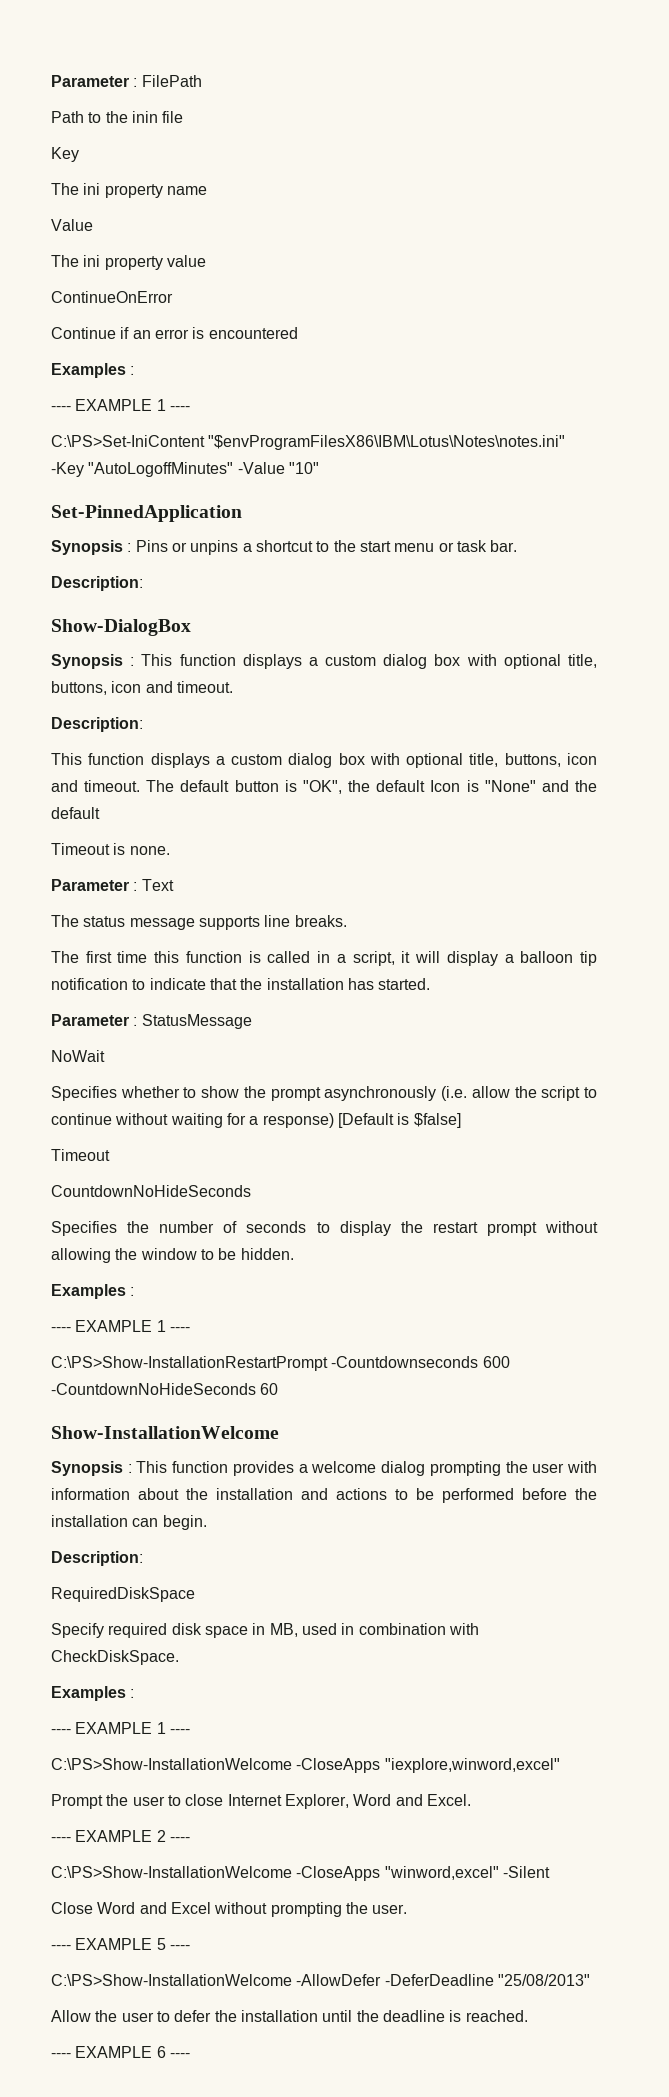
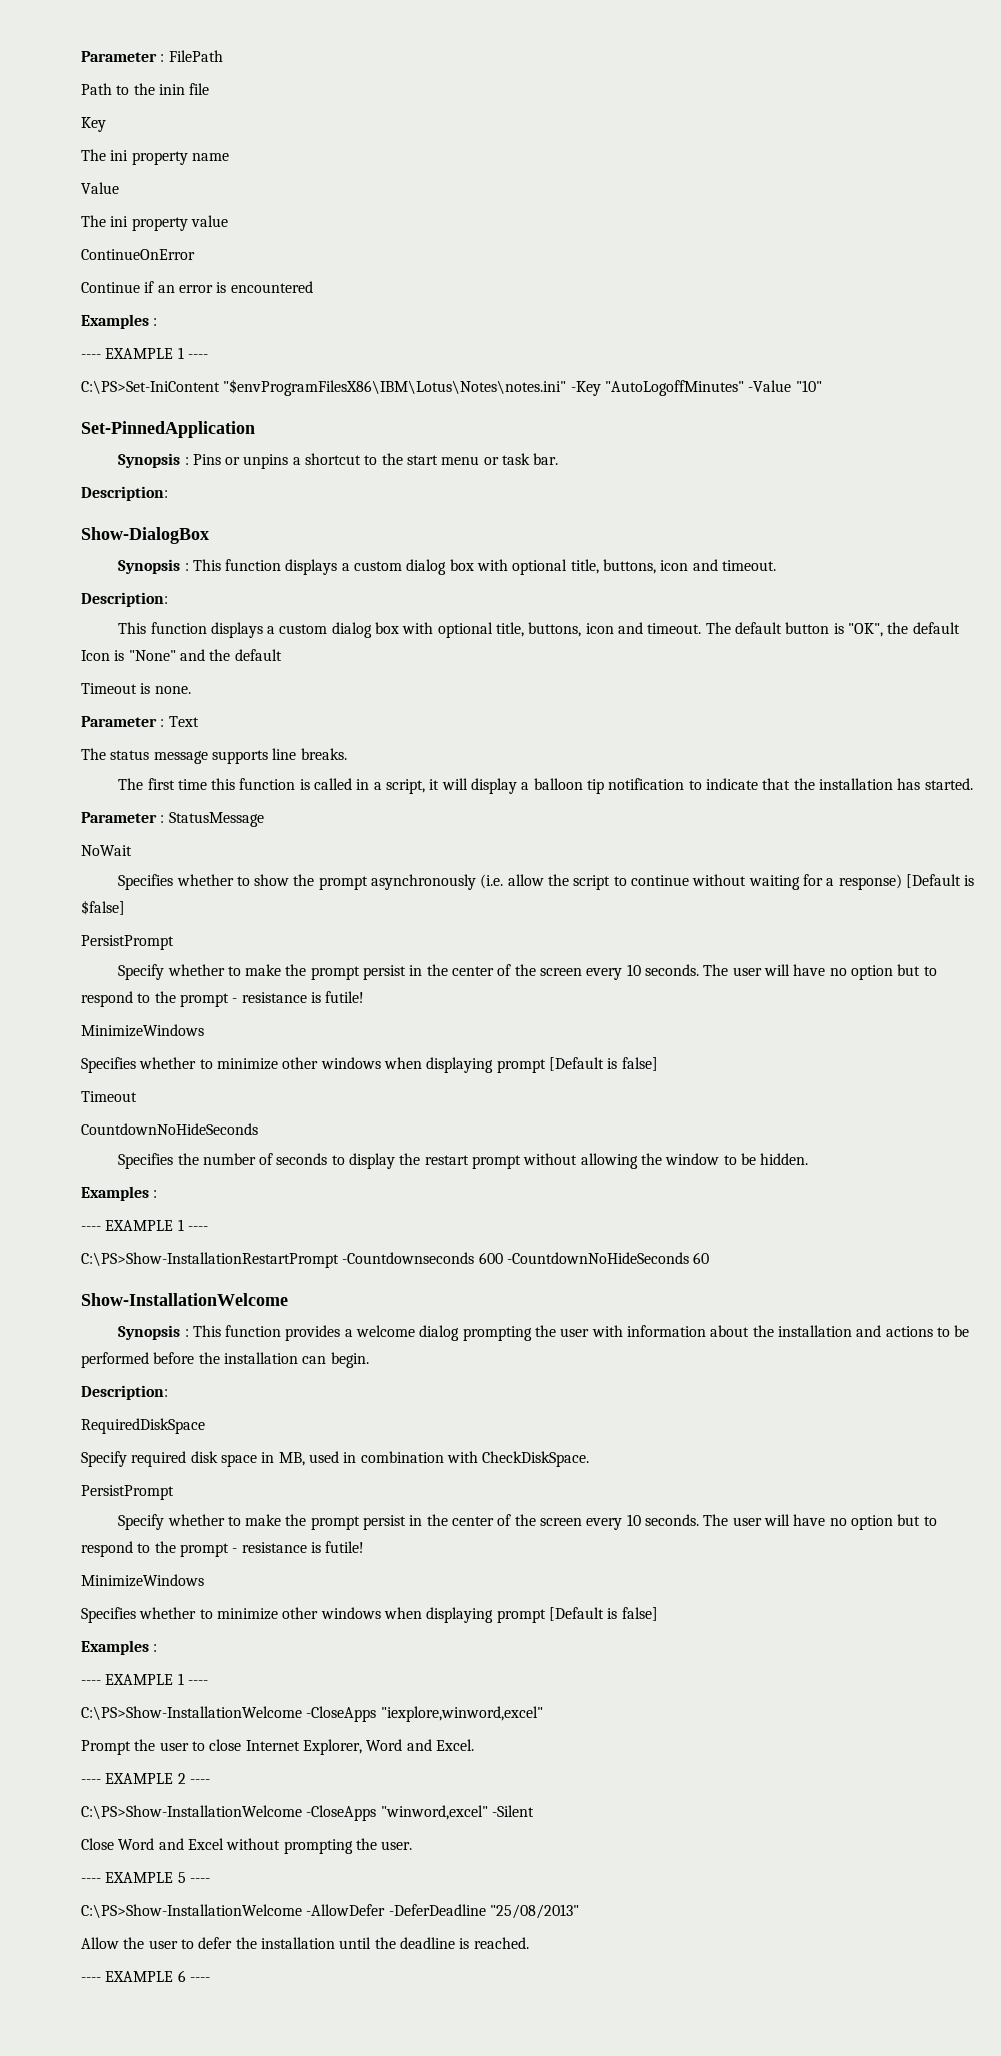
  Specifies whether to show the prompt asynchronously (i.e. allow the script to continue without waiting for a response) [Default is $false]
+ PersistPrompt
+ Specify whether to make the prompt persist in the center of the screen every 10 seconds. The user will have no option but to respond to the prompt - resistance is futile!
+ MinimizeWindows
+ Specifies whether to minimize other windows when displaying prompt [Default is false]
  Specify required disk space in MB, used in combination with CheckDiskSpace.
+ PersistPrompt
+ Specify whether to make the prompt persist in the center of the screen every 10 seconds. The user will have no option but to respond to the prompt - resistance is futile!
+ MinimizeWindows
+ Specifies whether to minimize other windows when displaying prompt [Default is false]

